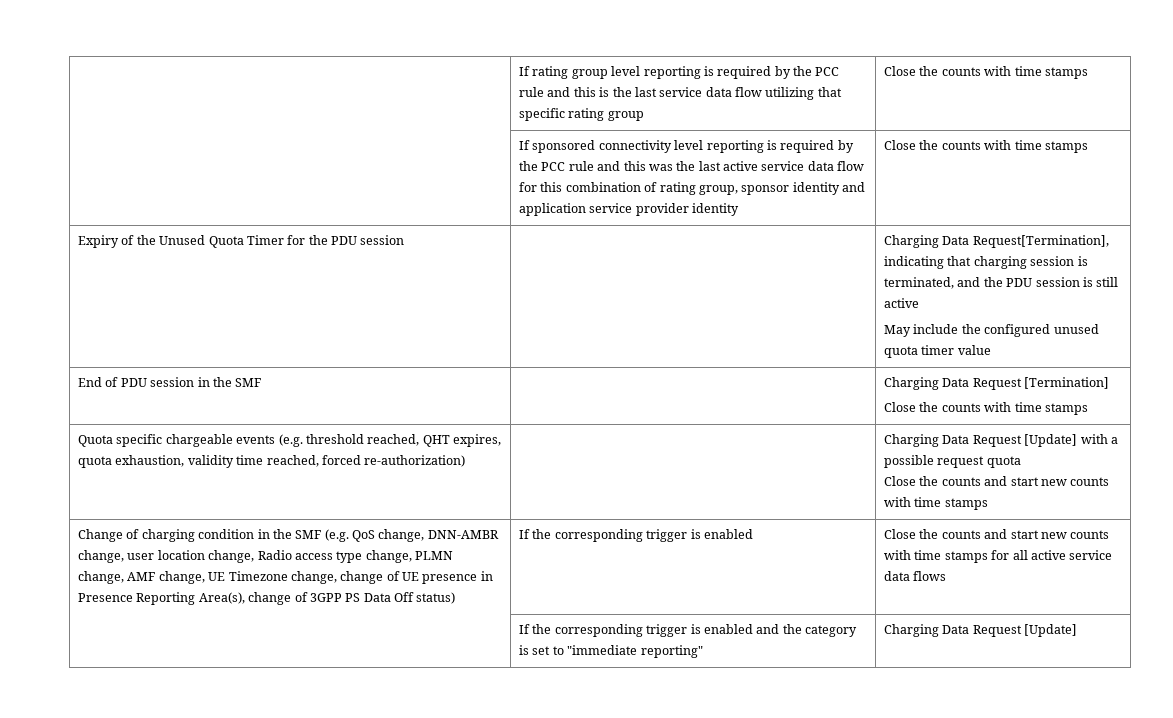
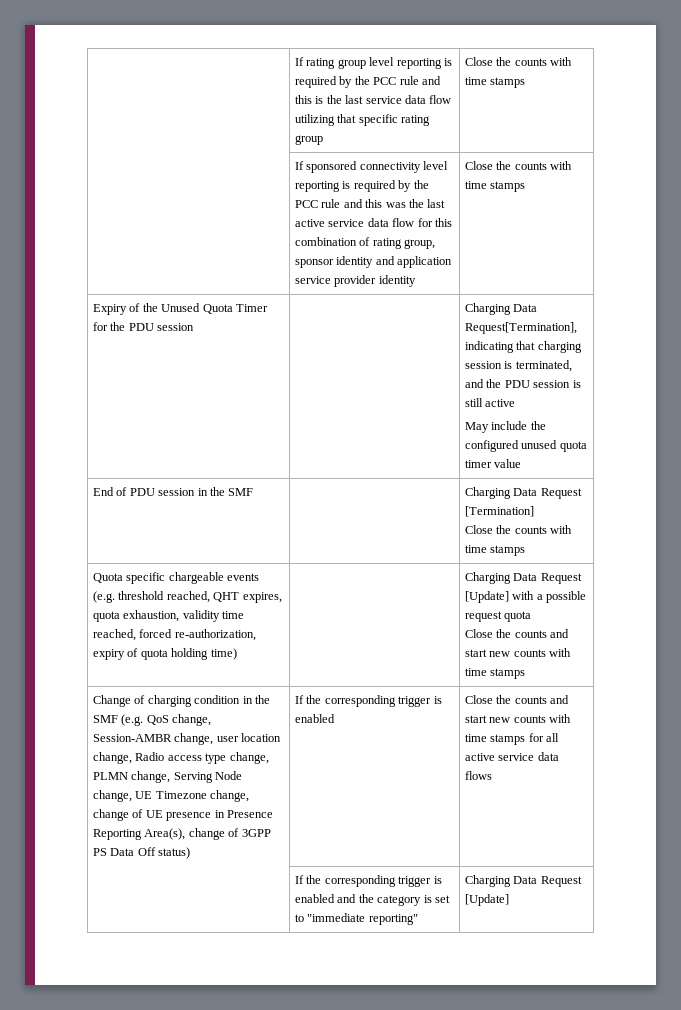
- Quota specific chargeable events (e.g. threshold reached, QHT expires, quota exhaustion, validity time reached, forced re-authorization) | | Charging Data Request [Update] with a possible request quota
+ Quota specific chargeable events (e.g. threshold reached, QHT expires, quota exhaustion, validity time reached, forced re-authorization, expiry of quota holding time) | | Charging Data Request [Update] with a possible request quota
- Change of charging condition in the SMF (e.g. QoS change, DNN-AMBR change, user location change, Radio access type change, PLMN change, AMF change, UE Timezone change, change of UE presence in Presence Reporting Area(s), change of 3GPP PS Data Off status)
+ Change of charging condition in the SMF (e.g. QoS change, Session-AMBR change, user location change, Radio access type change, PLMN change, Serving Node change, UE Timezone change, change of UE presence in Presence Reporting Area(s), change of 3GPP PS Data Off status)

